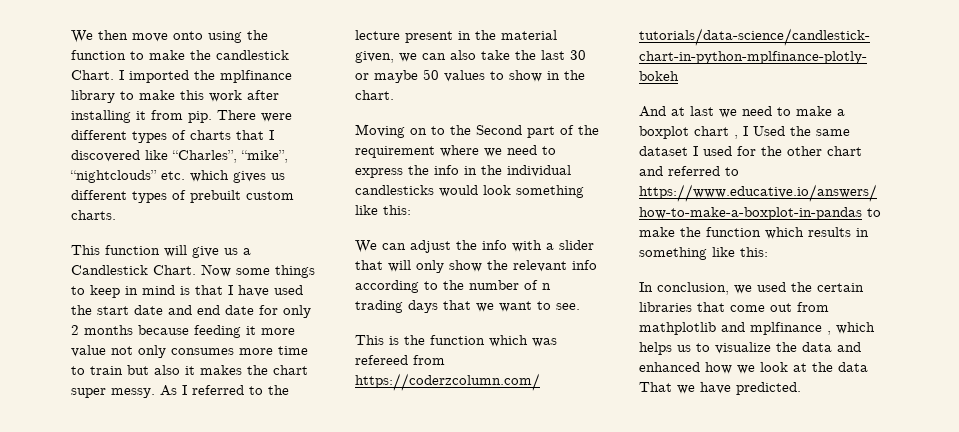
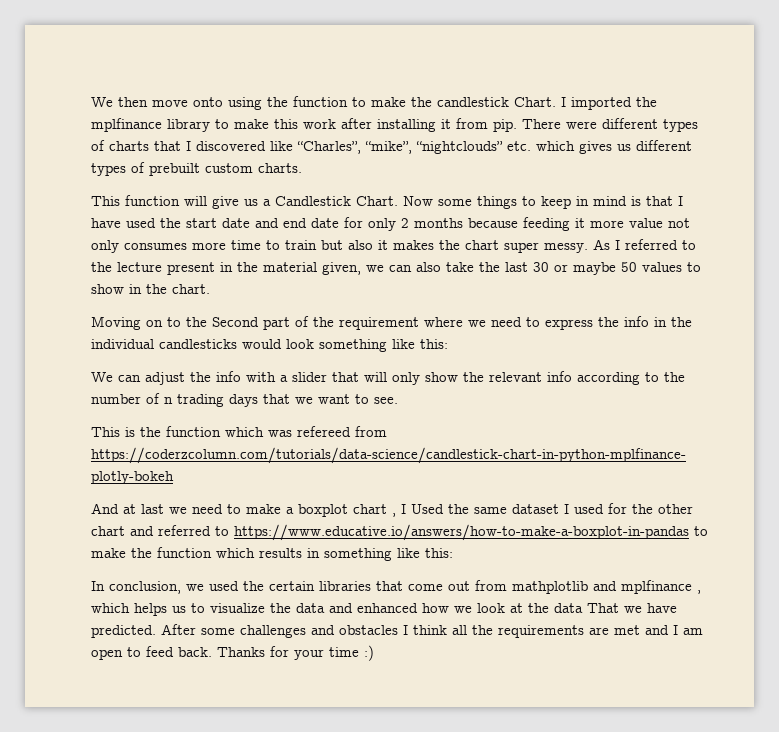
+ After some challenges and obstacles I think all the requirements are met and I am open to feed back. Thanks for your time :)

